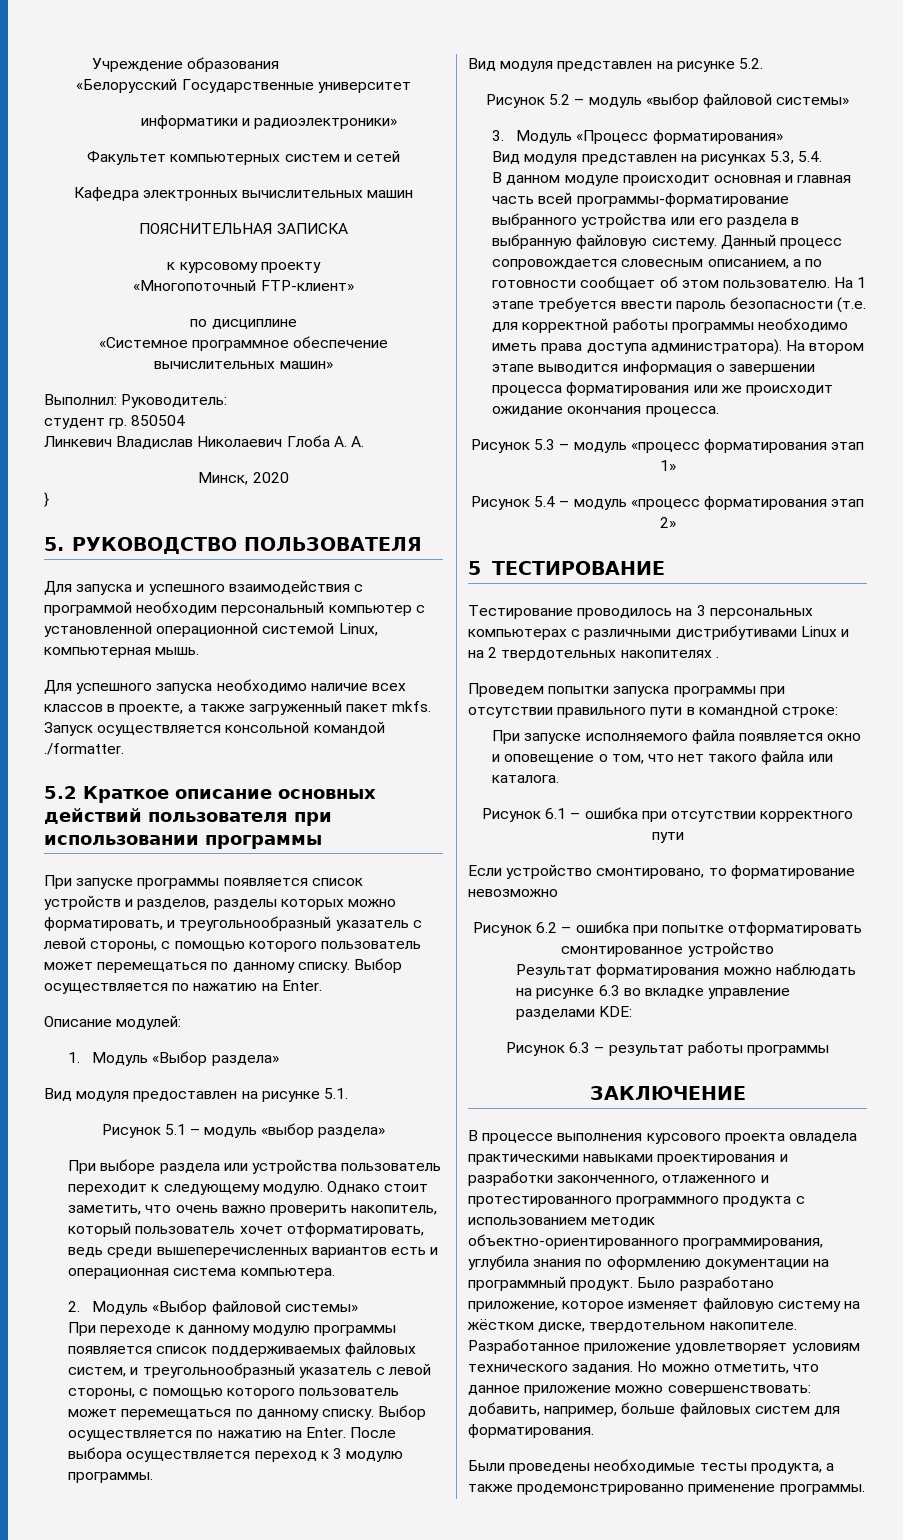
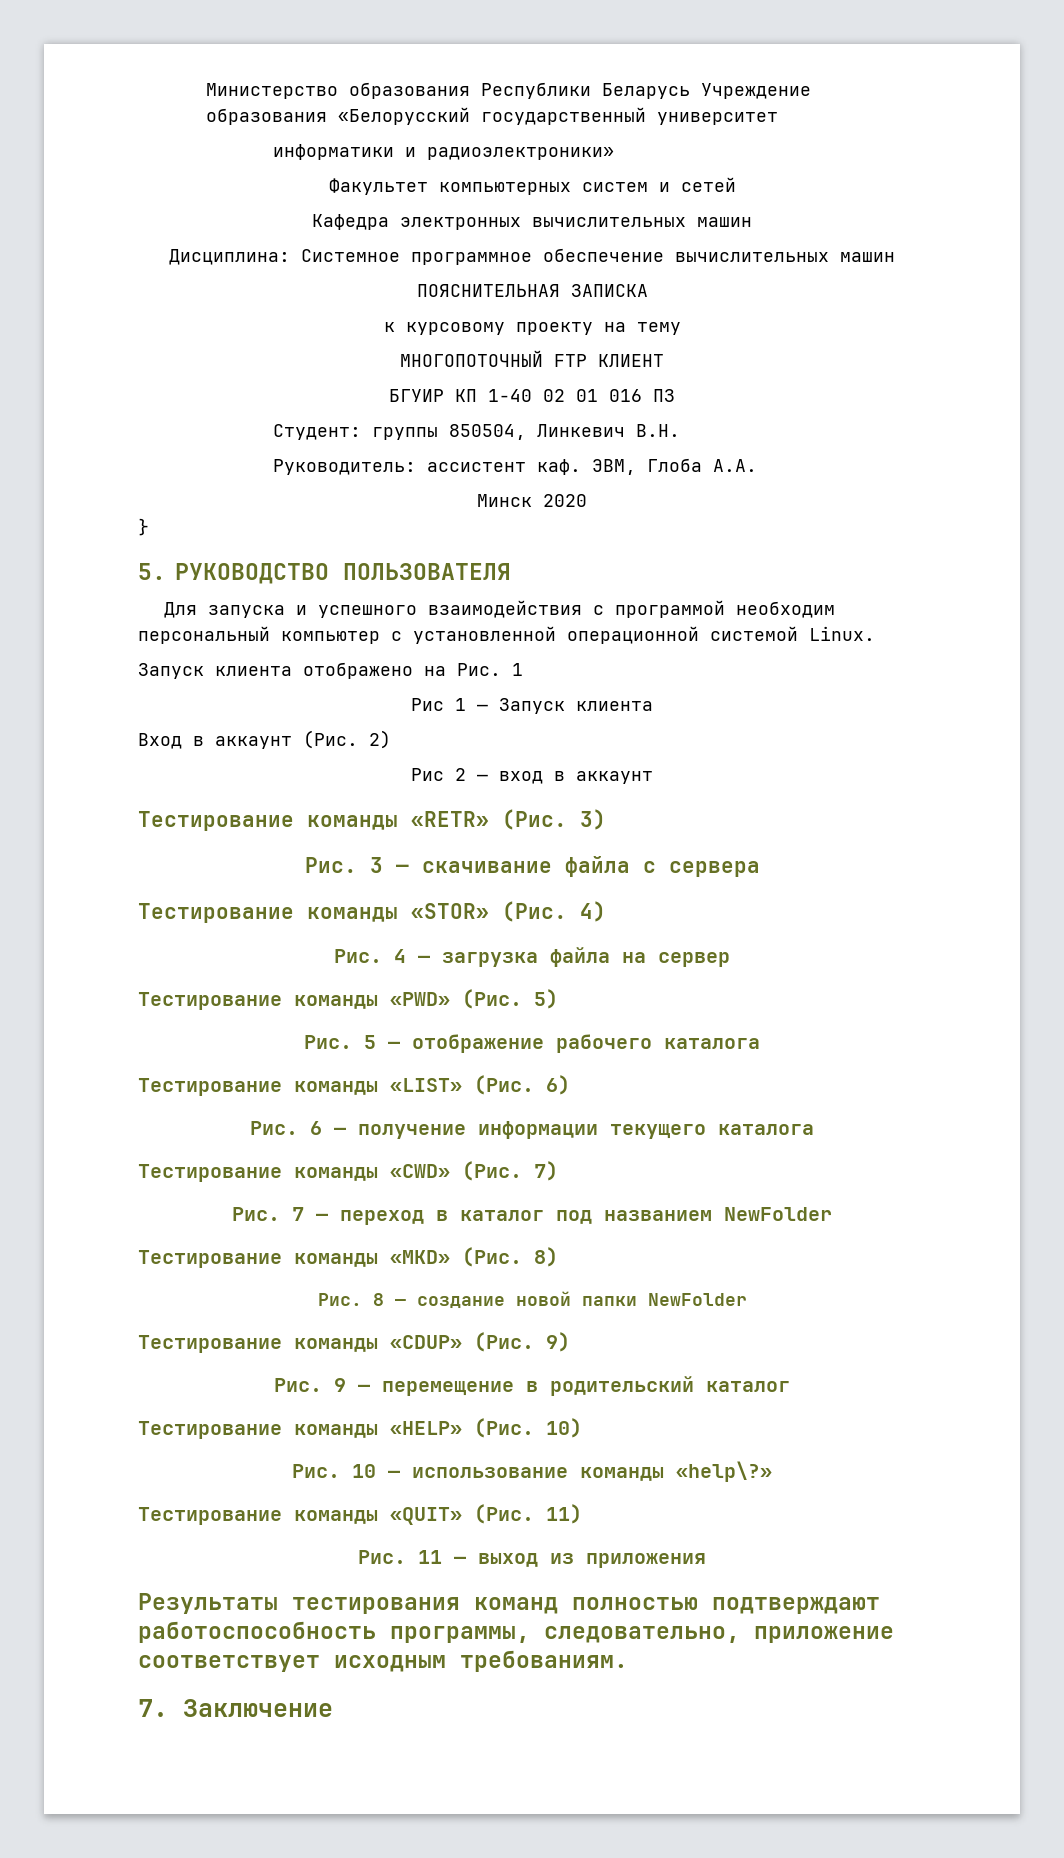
- Учреждение образования
- «Белорусский Государственные университет
+ Министерство образования Республики Беларусь Учреждение образования «Белорусский государственный университет
+ Дисциплина: Системное программное обеспечение вычислительных машин
- к курсовому проекту
- «Многопоточный FTP-клиент»
- по дисциплине
- «Системное программное обеспечение вычислительных машин»
- Выполнил: Руководитель:
- студент гр. 850504
- Линкевич Владислав Николаевич Глоба А. А.
- Минск, 2020
+ к курсовому проекту на тему
+ МНОГОПОТОЧНЫЙ FTP КЛИЕНТ
+ БГУИР КП 1-40 02 01 016 ПЗ
+ Студент: группы 850504, Линкевич В.Н.
+ Руководитель: ассистент каф. ЭВМ, Глоба А.А.
+ Минск 2020
- Для запуска и успешного взаимодействия с программой необходим персональный компьютер с установленной операционной системой Linux, компьютерная мышь.
- Для успешного запуска необходимо наличие всех классов в проекте, а также загруженный пакет mkfs. Запуск осуществляется консольной командой ./formatter.
- 5.2 Краткое описание основных действий пользователя при использовании программы
- При запуске программы появляется список устройств и разделов, разделы которых можно форматировать, и треугольнообразный указатель с левой стороны, с помощью которого пользователь может перемещаться по данному списку. Выбор осуществляется по нажатию на Enter.
- Описание модулей:
- 1. Модуль «Выбор раздела»
- Вид модуля предоставлен на рисунке 5.1.
- Рисунок 5.1 – модуль «выбор раздела»
- При выборе раздела или устройства пользователь переходит к следующему модулю. Однако стоит заметить, что очень важно проверить накопитель, который пользователь хочет отформатировать, ведь среди вышеперечисленных вариантов есть и операционная система компьютера.
- 2. Модуль «Выбор файловой системы»
- При переходе к данному модулю программы появляется список поддерживаемых файловых систем, и треугольнообразный указатель с левой стороны, с помощью которого пользователь может перемещаться по данному списку. Выбор осуществляется по нажатию на Enter. После выбора осуществляется переход к 3 модулю программы.
- Вид модуля представлен на рисунке 5.2.
- Рисунок 5.2 – модуль «выбор файловой системы»
- 3. Модуль «Процесс форматирования»
- Вид модуля представлен на рисунках 5.3, 5.4.
- В данном модуле происходит основная и главная часть всей программы-форматирование выбранного устройства или его раздела в выбранную файловую систему. Данный процесс сопровождается словесным описанием, а по готовности сообщает об этом пользователю. На 1 этапе требуется ввести пароль безопасности (т.е. для корректной работы программы необходимо иметь права доступа администратора). На втором этапе выводится информация о завершении процесса форматирования или же происходит ожидание окончания процесса.
- Рисунок 5.3 – модуль «процесс форматирования этап 1»
- Рисунок 5.4 – модуль «процесс форматирования этап 2»
- 5 ТЕСТИРОВАНИЕ
- Тестирование проводилось на 3 персональных компьютерах с различными дистрибутивами Linux и на 2 твердотельных накопителях .
- Проведем попытки запуска программы при отсутствии правильного пути в командной строке:
- При запуске исполняемого файла появляется окно и оповещение о том, что нет такого файла или каталога.
- Рисунок 6.1 – ошибка при отсутствии корректного пути
- Если устройство смонтировано, то форматирование невозможно
- Рисунок 6.2 – ошибка при попытке отформатировать смонтированное устройство
- Результат форматирования можно наблюдать на рисунке 6.3 во вкладке управление разделами KDE:
- Рисунок 6.3 – результат работы программы
- ЗАКЛЮЧЕНИЕ
- В процессе выполнения курсового проекта овладела практическими навыками проектирования и разработки законченного, отлаженного и протестированного программного продукта с использованием методик объектно-ориентированного программирования, углубила знания по оформлению документации на программный продукт. Было разработано приложение, которое изменяет файловую систему на жёстком диске, твердотельном накопителе. Разработанное приложение удовлетворяет условиям технического задания. Но можно отметить, что данное приложение можно совершенствовать: добавить, например, больше файловых систем для форматирования.
- Были проведены необходимые тесты продукта, а также продемонстрированно применение программы.
+ Для запуска и успешного взаимодействия с программой необходим персональный компьютер с установленной операционной системой Linux.
+ Запуск клиента отображено на Рис. 1
+ Рис 1 — Запуск клиента
+ Вход в аккаунт (Рис. 2)
+ Рис 2 — вход в аккаунт
+ Тестирование команды «RETR» (Рис. 3)
+ Рис. 3 — скачивание файла с сервера
+ Тестирование команды «STOR» (Рис. 4)
+ Рис. 4 — загрузка файла на сервер
+ Тестирование команды «PWD» (Рис. 5)
+ Рис. 5 — отображение рабочего каталога
+ Тестирование команды «LIST» (Рис. 6)
+ Рис. 6 — получение информации текущего каталога
+ Тестирование команды «CWD» (Рис. 7)
+ Рис. 7 — переход в каталог под названием NewFolder
+ Тестирование команды «MKD» (Рис. 8)
+ Рис. 8 — создание новой папки NewFolder
+ Тестирование команды «CDUP» (Рис. 9)
+ Рис. 9 — перемещение в родительский каталог
+ Тестирование команды «HELP» (Рис. 10)
+ Рис. 10 — использование команды «help\?»
+ Тестирование команды «QUIT» (Рис. 11)
+ Рис. 11 — выход из приложения
+ Результаты тестирования команд полностью подтверждают работоспособность программы, следовательно, приложение соответствует исходным требованиям.
+ 7. Заключение

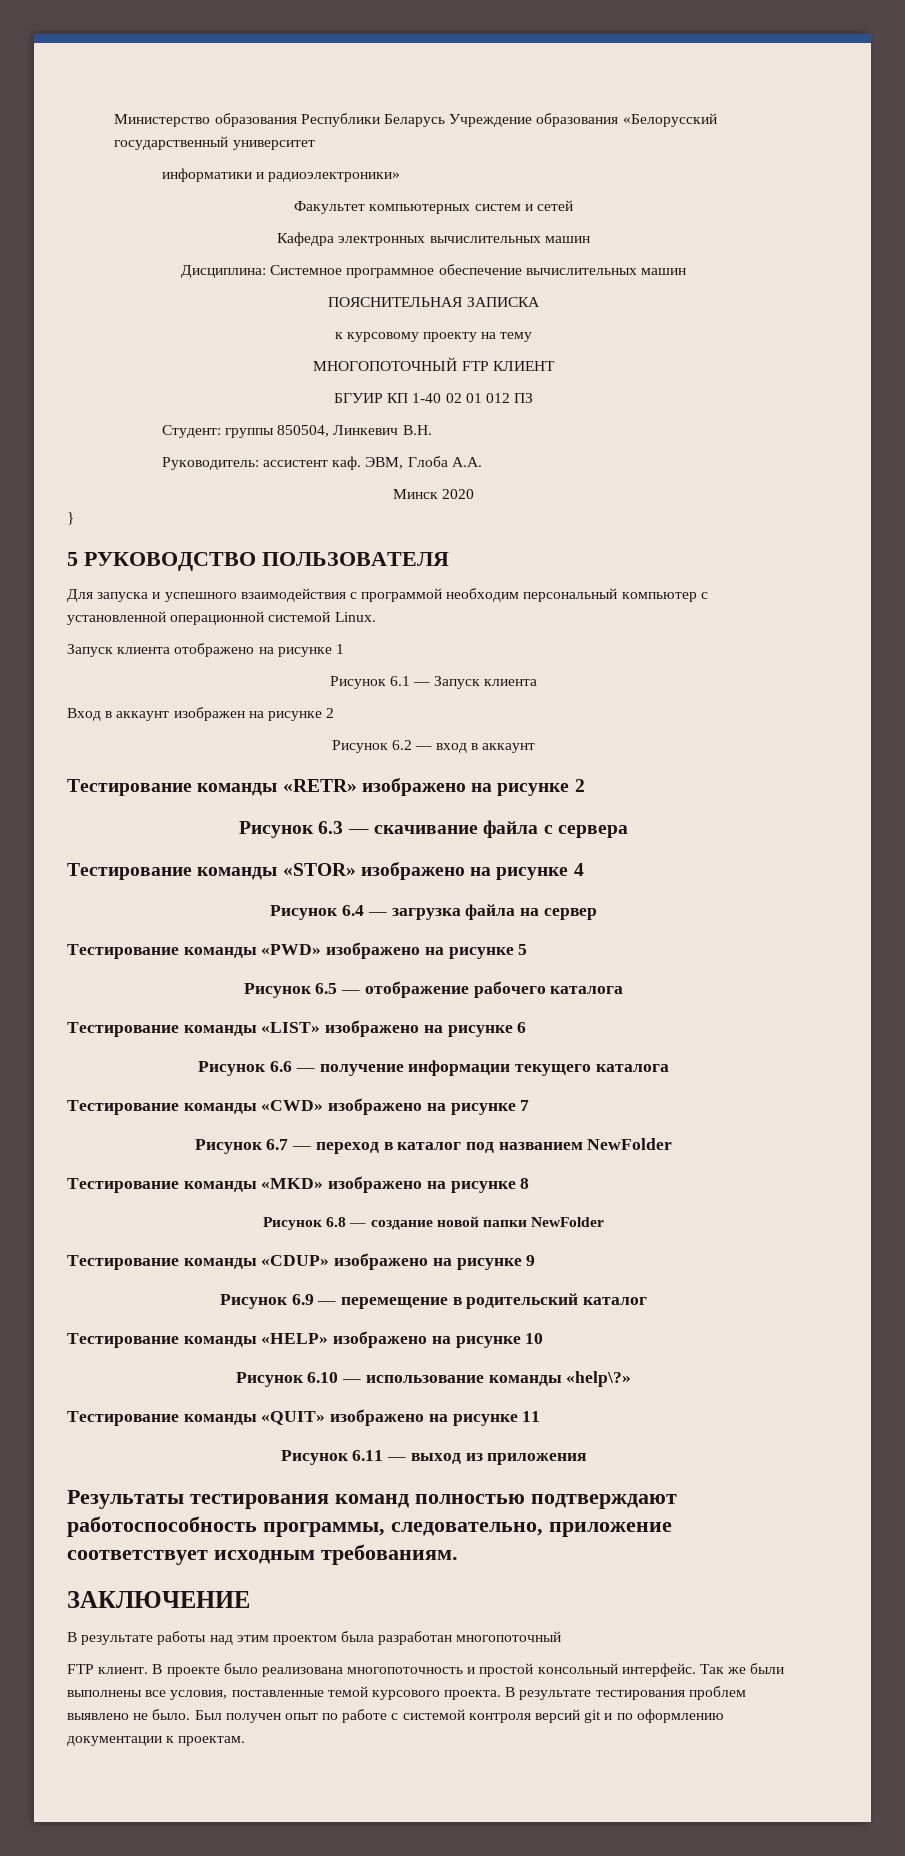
- БГУИР КП 1-40 02 01 016 ПЗ
+ БГУИР КП 1-40 02 01 012 ПЗ
- 5. РУКОВОДСТВО ПОЛЬЗОВАТЕЛЯ
+ 5 РУКОВОДСТВО ПОЛЬЗОВАТЕЛЯ
- Запуск клиента отображено на Рис. 1
+ Запуск клиента отображено на рисунке 1
- Рис 1 — Запуск клиента
+ Рисунок 6.1 — Запуск клиента
- Вход в аккаунт (Рис. 2)
- Рис 2 — вход в аккаунт
+ Вход в аккаунт изображен на рисунке 2
+ Рисунок 6.2 — вход в аккаунт
- Тестирование команды «RETR» (Рис. 3)
- Рис. 3 — скачивание файла с сервера
+ Тестирование команды «RETR» изображено на рисунке 2
+ Рисунок 6.3 — скачивание файла с сервера
- Тестирование команды «STOR» (Рис. 4)
- Рис. 4 — загрузка файла на сервер
+ Тестирование команды «STOR» изображено на рисунке 4
+ Рисунок 6.4 — загрузка файла на сервер
- Тестирование команды «PWD» (Рис. 5)
- Рис. 5 — отображение рабочего каталога
+ Тестирование команды «PWD» изображено на рисунке 5
+ Рисунок 6.5 — отображение рабочего каталога
- Тестирование команды «LIST» (Рис. 6)
- Рис. 6 — получение информации текущего каталога
+ Тестирование команды «LIST» изображено на рисунке 6
+ Рисунок 6.6 — получение информации текущего каталога
- Тестирование команды «CWD» (Рис. 7)
- Рис. 7 — переход в каталог под названием NewFolder
+ Тестирование команды «CWD» изображено на рисунке 7
+ Рисунок 6.7 — переход в каталог под названием NewFolder
- Тестирование команды «MKD» (Рис. 8)
- Рис. 8 — создание новой папки NewFolder
+ Тестирование команды «MKD» изображено на рисунке 8
+ Рисунок 6.8 — создание новой папки NewFolder
- Тестирование команды «CDUP» (Рис. 9)
- Рис. 9 — перемещение в родительский каталог
+ Тестирование команды «CDUP» изображено на рисунке 9
+ Рисунок 6.9 — перемещение в родительский каталог
- Тестирование команды «HELP» (Рис. 10)
- Рис. 10 — использование команды «help\?»
+ Тестирование команды «HELP» изображено на рисунке 10
+ Рисунок 6.10 — использование команды «help\?»
- Тестирование команды «QUIT» (Рис. 11)
- Рис. 11 — выход из приложения
+ Тестирование команды «QUIT» изображено на рисунке 11
+ Рисунок 6.11 — выход из приложения
- 7. Заключение
+ ЗАКЛЮЧЕНИЕ
+ В результате работы над этим проектом была разработан многопоточный
+ FTP клиент. В проекте было реализована многопоточность и простой консольный интерфейс. Так же были выполнены все условия, поставленные темой курсового проекта. В результате тестирования проблем выявлено не было. Был получен опыт по работе с системой контроля версий git и по оформлению документации к проектам.

